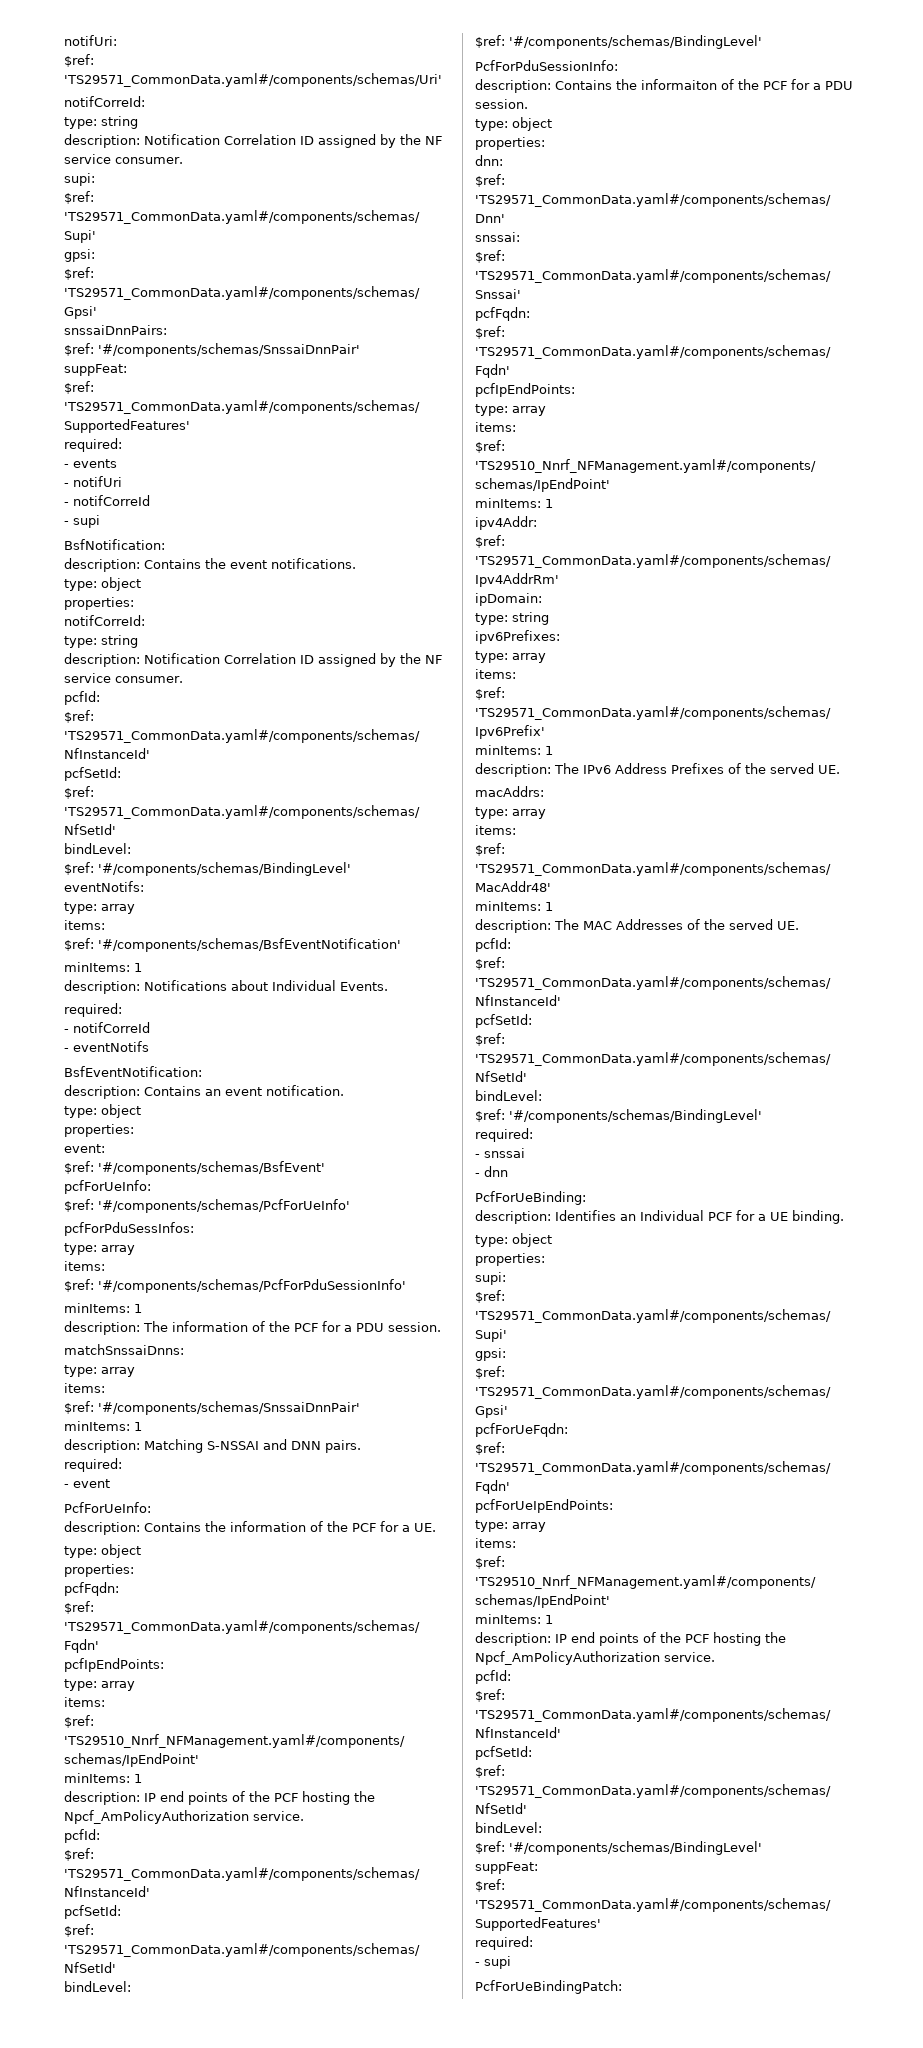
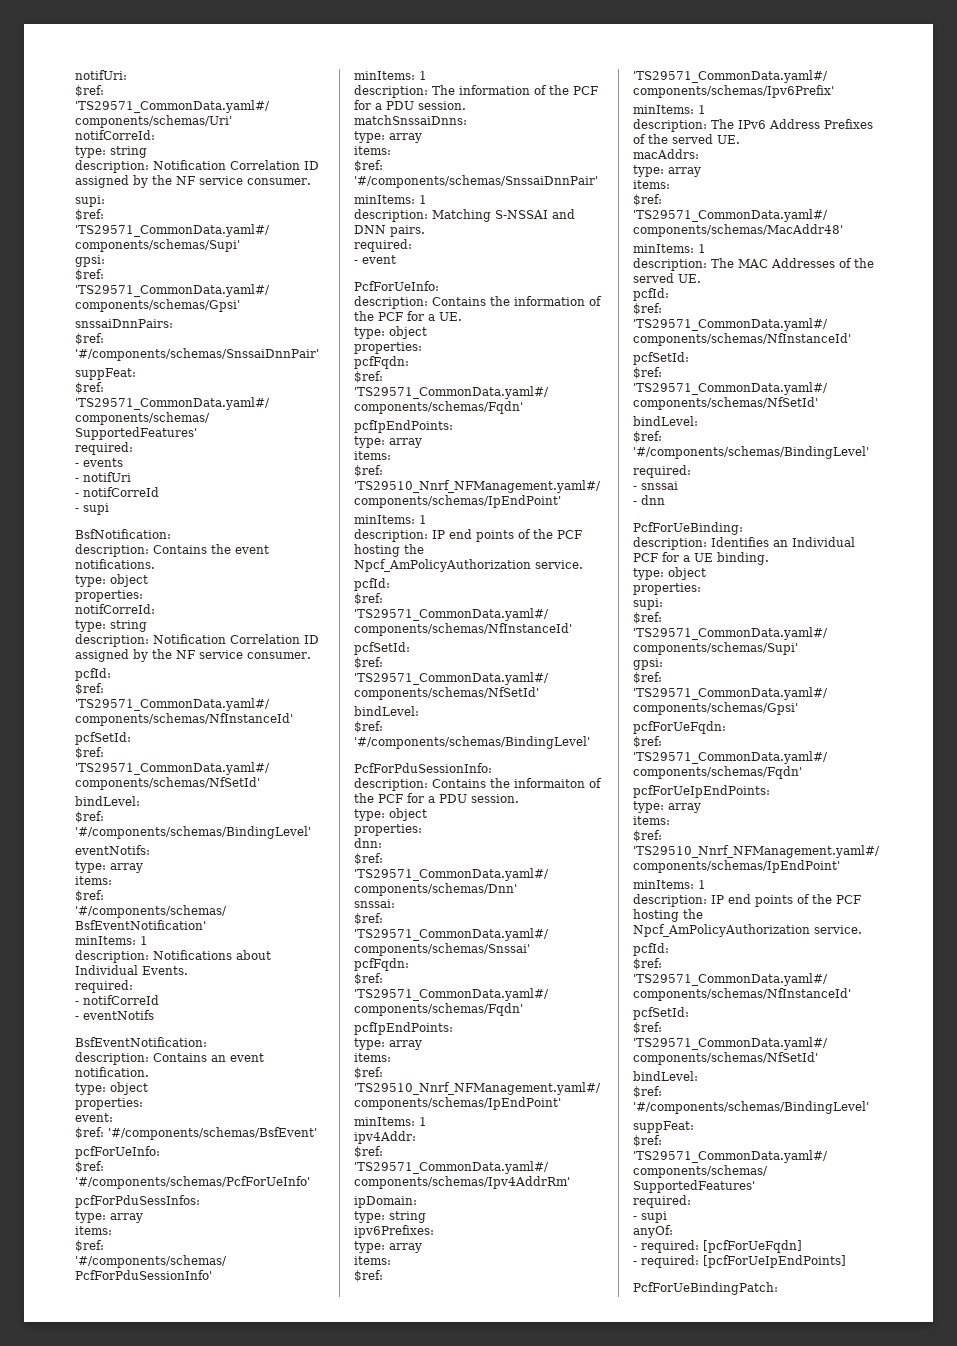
+ anyOf:
+ - required: [pcfForUeFqdn]
+ - required: [pcfForUeIpEndPoints]

